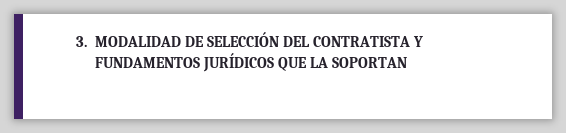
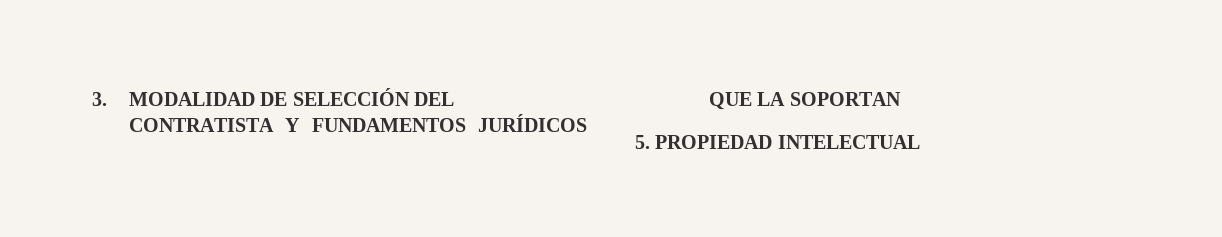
+ 5. PROPIEDAD INTELECTUAL

